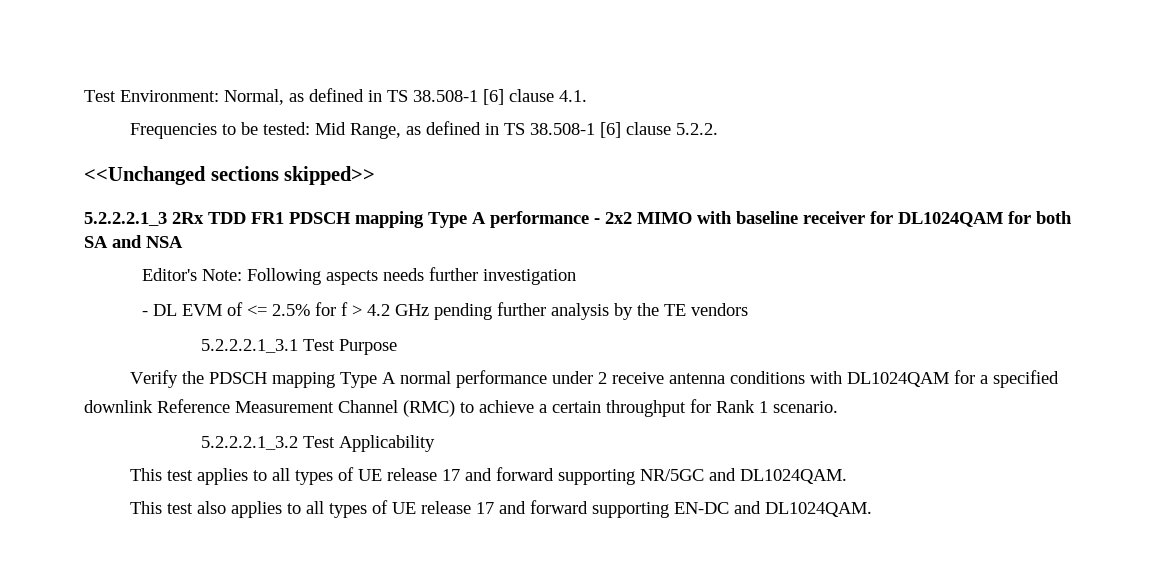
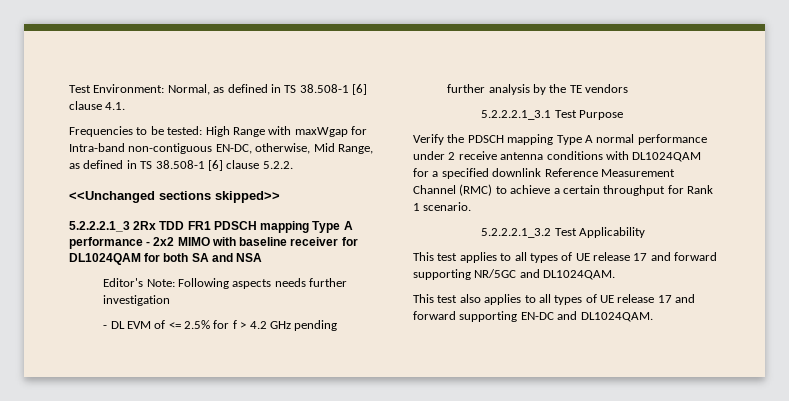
- Frequencies to be tested: Mid Range, as defined in TS 38.508-1 [6] clause 5.2.2.
+ Frequencies to be tested: High Range with maxWgap for Intra-band non-contiguous EN-DC, otherwise, Mid Range, as defined in TS 38.508-1 [6] clause 5.2.2.

